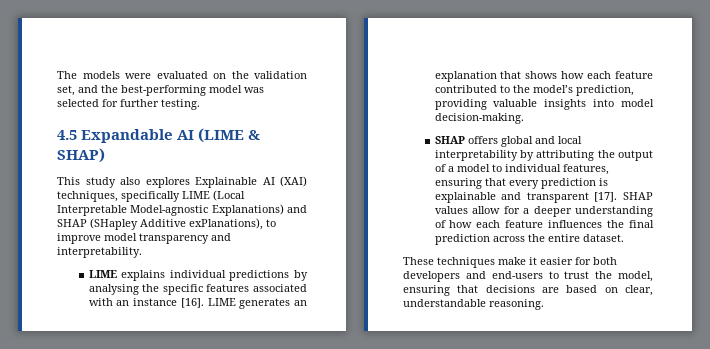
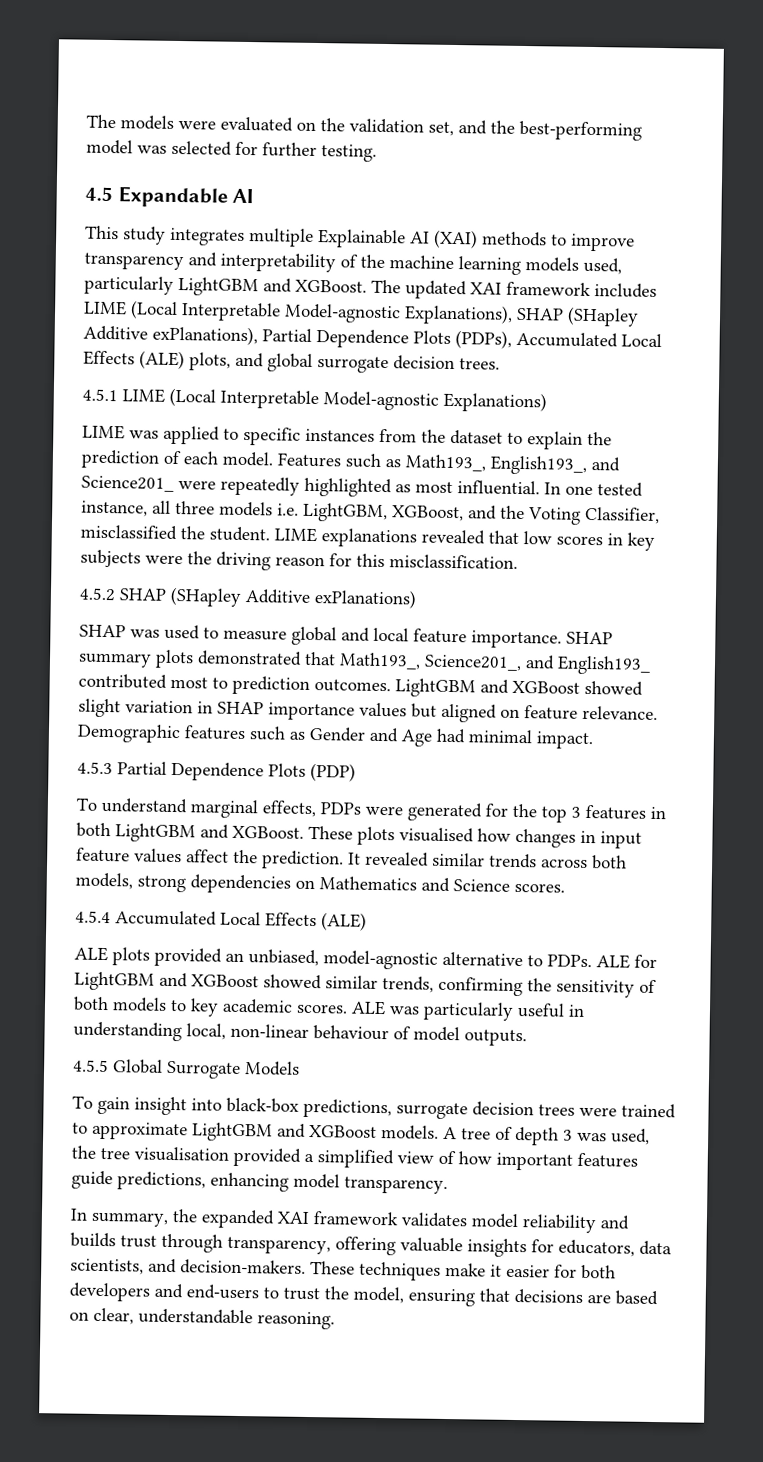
- 4.5 Expandable AI (LIME & SHAP)
+ 4.5 Expandable AI
- This study also explores Explainable AI (XAI) techniques, specifically LIME (Local Interpretable Model-agnostic Explanations) and SHAP (SHapley Additive exPlanations), to improve model transparency and interpretability.
- LIME explains individual predictions by analysing the specific features associated with an instance [16]. LIME generates an explanation that shows how each feature contributed to the model’s prediction, providing valuable insights into model decision-making.
- SHAP offers global and local interpretability by attributing the output of a model to individual features, ensuring that every prediction is explainable and transparent [17]. SHAP values allow for a deeper understanding of how each feature influences the final prediction across the entire dataset.
- These techniques make it easier for both developers and end-users to trust the model, ensuring that decisions are based on clear, understandable reasoning.
+ This study integrates multiple Explainable AI (XAI) methods to improve transparency and interpretability of the machine learning models used, particularly LightGBM and XGBoost. The updated XAI framework includes LIME (Local Interpretable Model-agnostic Explanations), SHAP (SHapley Additive exPlanations), Partial Dependence Plots (PDPs), Accumulated Local Effects (ALE) plots, and global surrogate decision trees.
+ 4.5.1 LIME (Local Interpretable Model-agnostic Explanations)
+ LIME was applied to specific instances from the dataset to explain the prediction of each model. Features such as Math193_, English193_, and Science201_ were repeatedly highlighted as most influential. In one tested instance, all three models i.e. LightGBM, XGBoost, and the Voting Classifier, misclassified the student. LIME explanations revealed that low scores in key subjects were the driving reason for this misclassification.
+ 4.5.2 SHAP (SHapley Additive exPlanations)
+ SHAP was used to measure global and local feature importance. SHAP summary plots demonstrated that Math193_, Science201_, and English193_ contributed most to prediction outcomes. LightGBM and XGBoost showed slight variation in SHAP importance values but aligned on feature relevance. Demographic features such as Gender and Age had minimal impact.
+ 4.5.3 Partial Dependence Plots (PDP)
+ To understand marginal effects, PDPs were generated for the top 3 features in both LightGBM and XGBoost. These plots visualised how changes in input feature values affect the prediction. It revealed similar trends across both models, strong dependencies on Mathematics and Science scores.
+ 4.5.4 Accumulated Local Effects (ALE)
+ ALE plots provided an unbiased, model-agnostic alternative to PDPs. ALE for LightGBM and XGBoost showed similar trends, confirming the sensitivity of both models to key academic scores. ALE was particularly useful in understanding local, non-linear behaviour of model outputs.
+ 4.5.5 Global Surrogate Models
+ To gain insight into black-box predictions, surrogate decision trees were trained to approximate LightGBM and XGBoost models. A tree of depth 3 was used, the tree visualisation provided a simplified view of how important features guide predictions, enhancing model transparency.
+ In summary, the expanded XAI framework validates model reliability and builds trust through transparency, offering valuable insights for educators, data scientists, and decision-makers. These techniques make it easier for both developers and end-users to trust the model, ensuring that decisions are based on clear, understandable reasoning.

